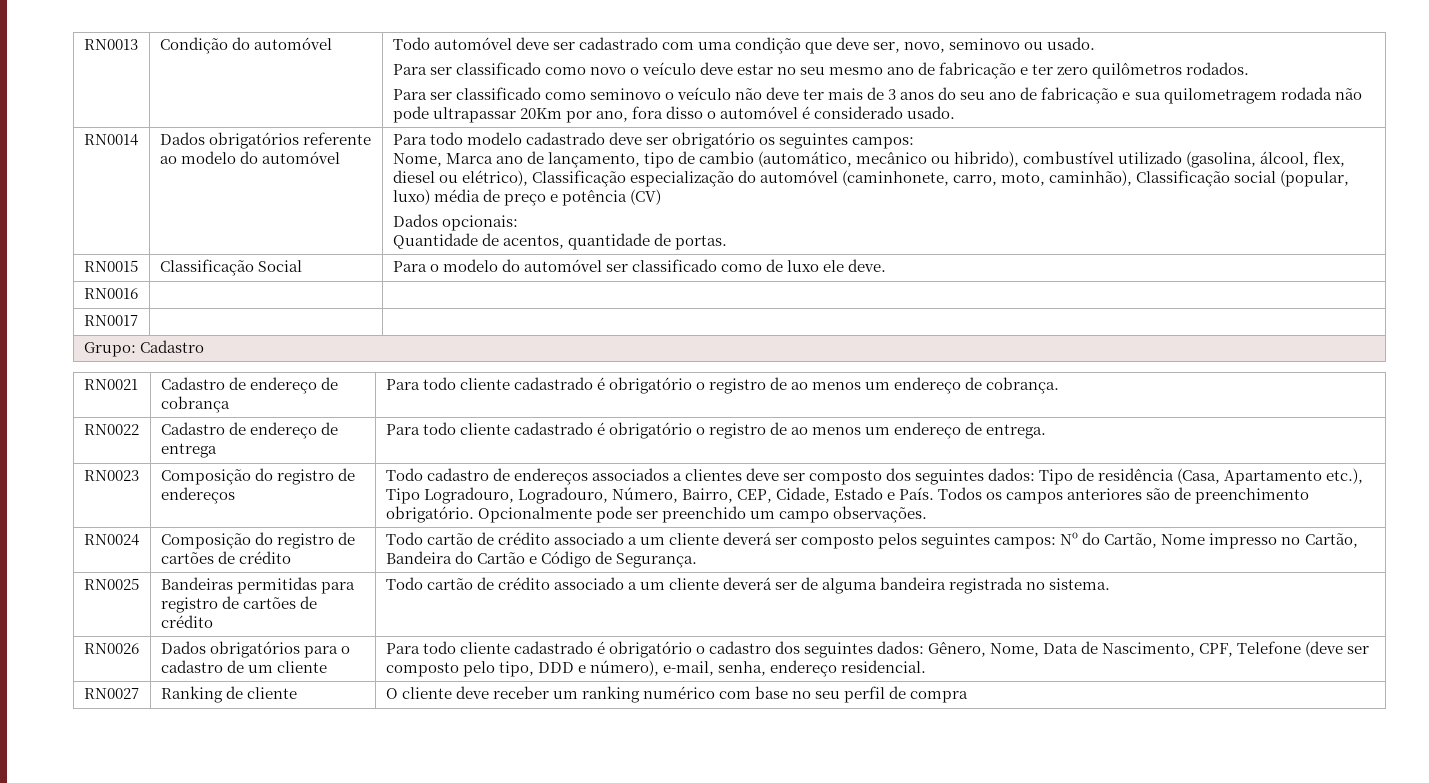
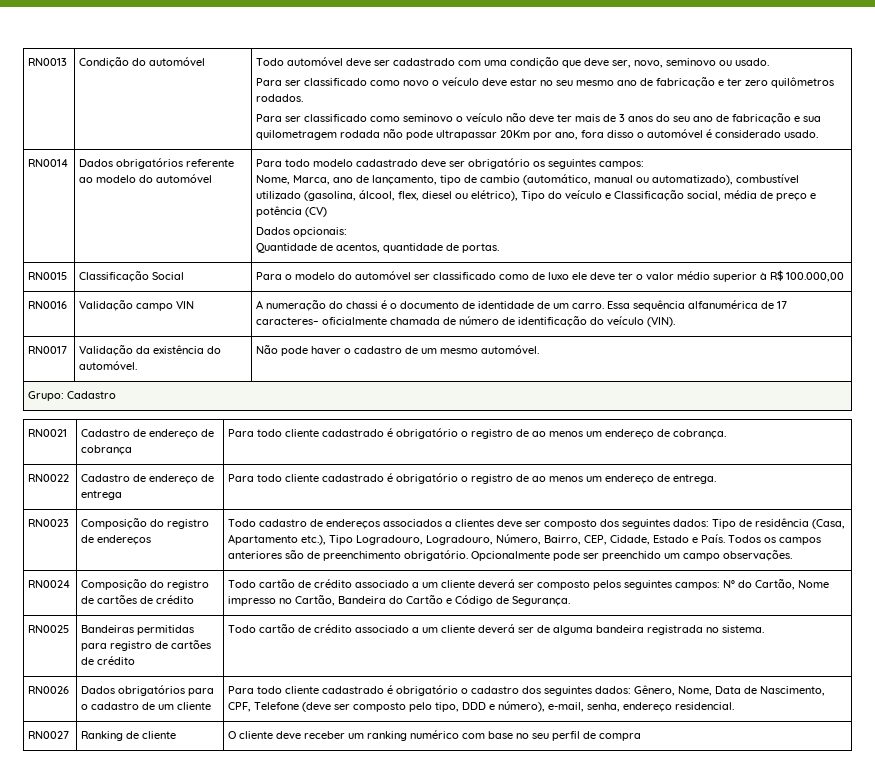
- Nome, Marca ano de lançamento, tipo de cambio (automático, mecânico ou hibrido), combustível utilizado (gasolina, álcool, flex, diesel ou elétrico), Classificação especialização do automóvel (caminhonete, carro, moto, caminhão), Classificação social (popular, luxo) média de preço e potência (CV)
+ Nome, Marca, ano de lançamento, tipo de cambio (automático, manual ou automatizado), combustível utilizado (gasolina, álcool, flex, diesel ou elétrico), Tipo do veículo e Classificação social, média de preço e potência (CV)
- RN0015 | Classificação Social | Para o modelo do automóvel ser classificado como de luxo ele deve.
- RN0016 | |
- RN0017 | |
+ RN0015 | Classificação Social | Para o modelo do automóvel ser classificado como de luxo ele deve ter o valor médio superior à R$ 100.000,00
+ RN0016 | Validação campo VIN | A numeração do chassi é o documento de identidade de um carro. Essa sequência alfanumérica de 17 caracteres– oficialmente chamada de número de identificação do veículo (VIN).
+ RN0017 | Validação da existência do automóvel. | Não pode haver o cadastro de um mesmo automóvel.

